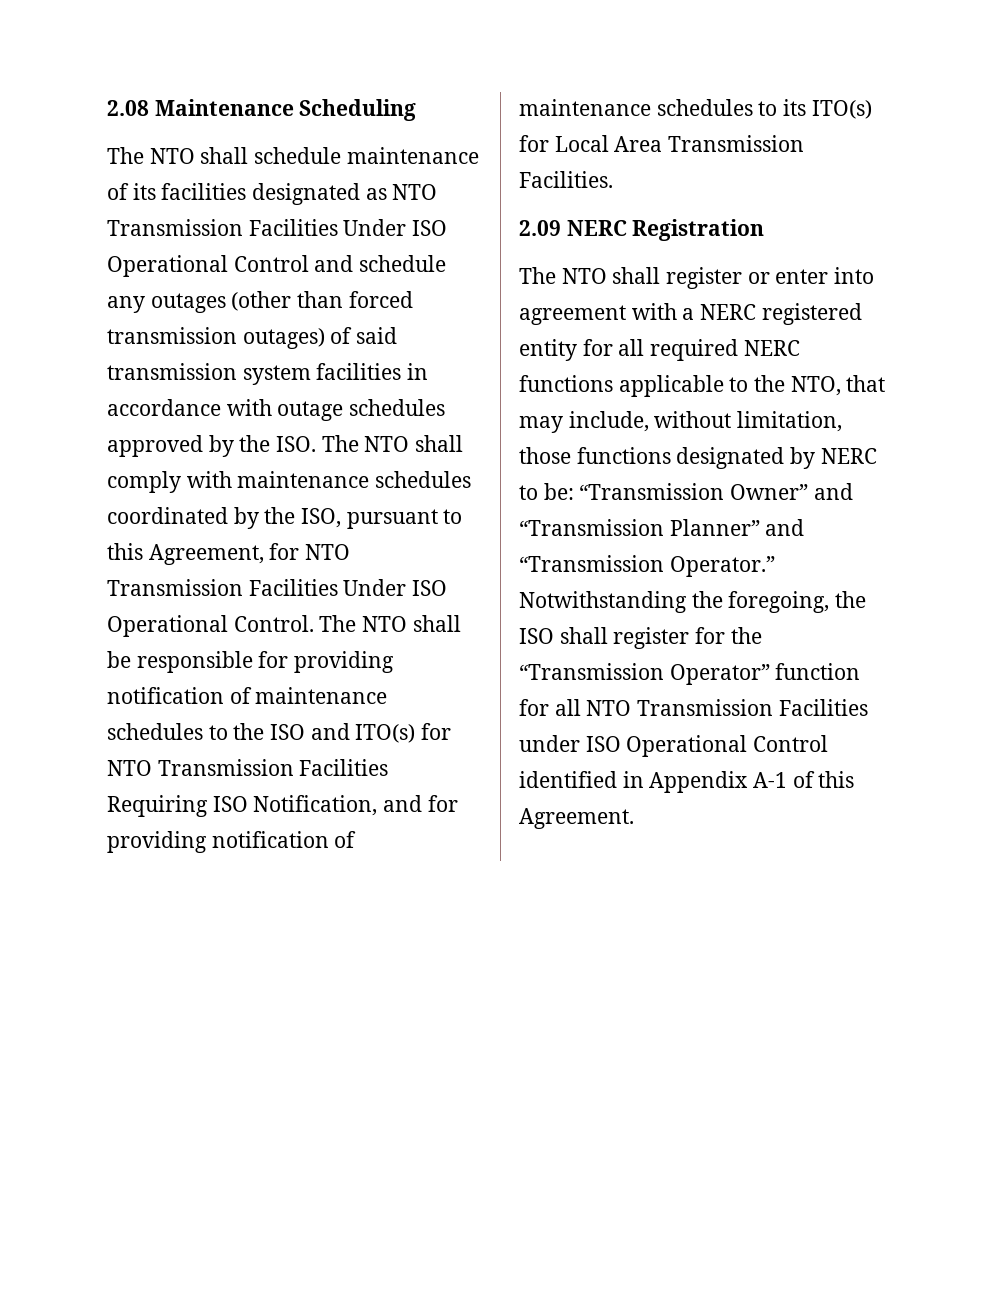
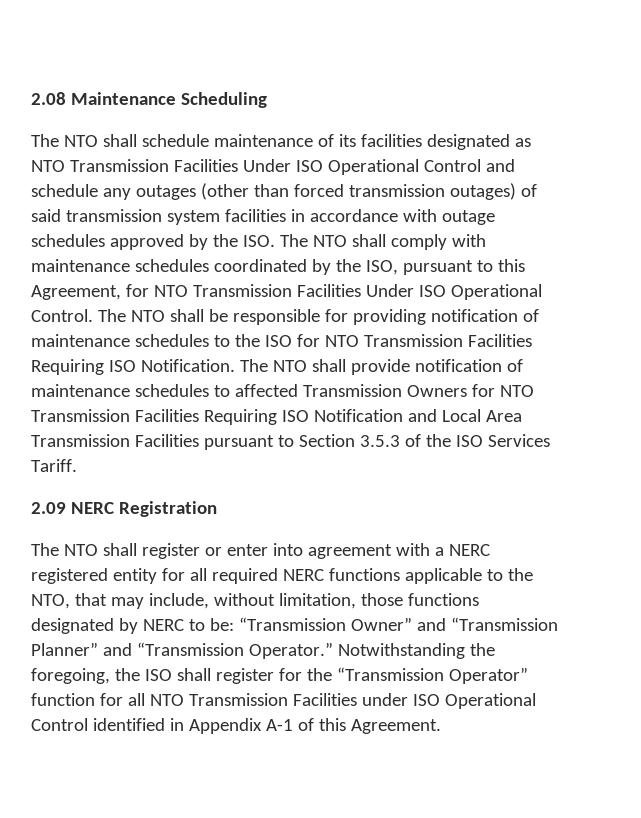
- The NTO shall be responsible for providing notification of maintenance schedules to the ISO and ITO(s) for NTO Transmission Facilities Requiring ISO Notification, and for providing notification of maintenance schedules to its ITO(s) for Local Area Transmission Facilities.
+ The NTO shall be responsible for providing notification of maintenance schedules to the ISO for NTO Transmission Facilities Requiring ISO Notification. The NTO shall provide notification of maintenance schedules to affected Transmission Owners for NTO Transmission Facilities Requiring ISO Notification and Local Area Transmission Facilities pursuant to Section 3.5.3 of the ISO Services Tariff.

